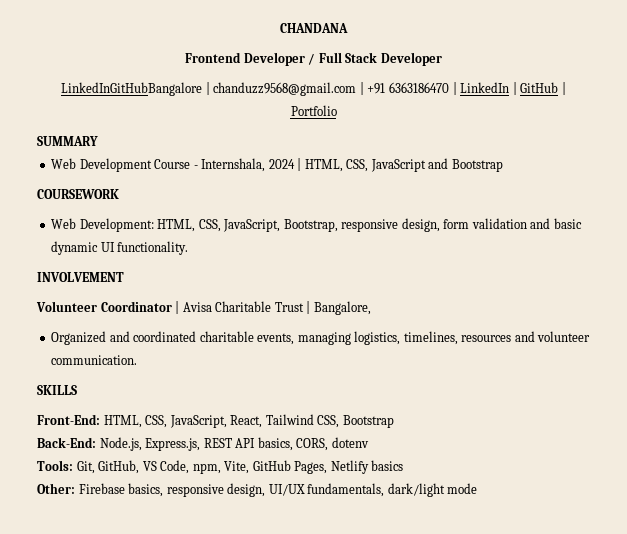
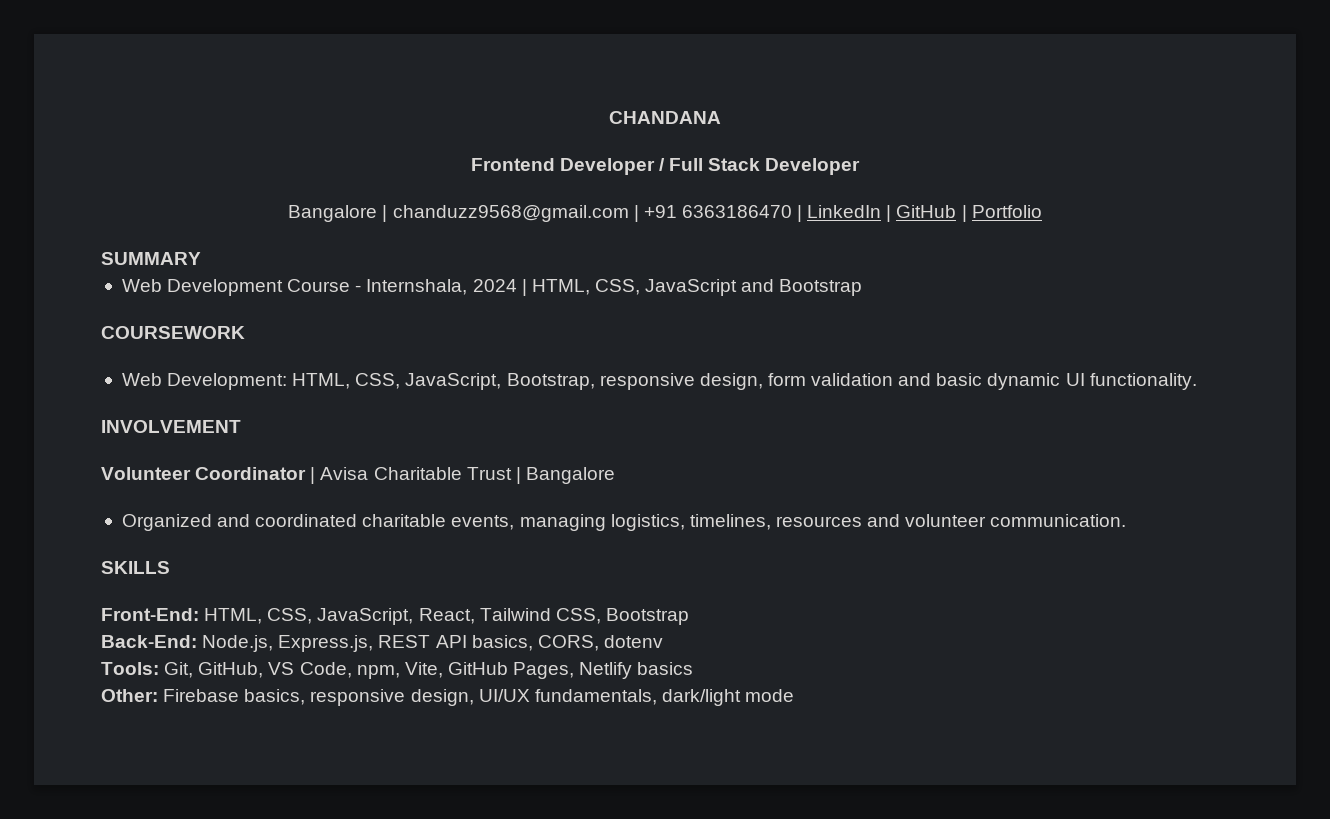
- LinkedInGitHubBangalore | chanduzz9568@gmail.com | +91 6363186470 | LinkedIn | GitHub | Portfolio
+ Bangalore | chanduzz9568@gmail.com | +91 6363186470 | LinkedIn | GitHub | Portfolio
- Volunteer Coordinator | Avisa Charitable Trust | Bangalore,
+ Volunteer Coordinator | Avisa Charitable Trust | Bangalore

